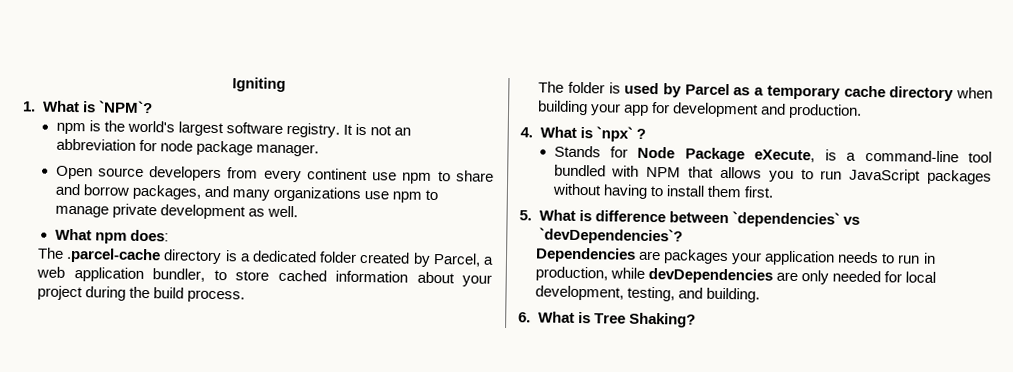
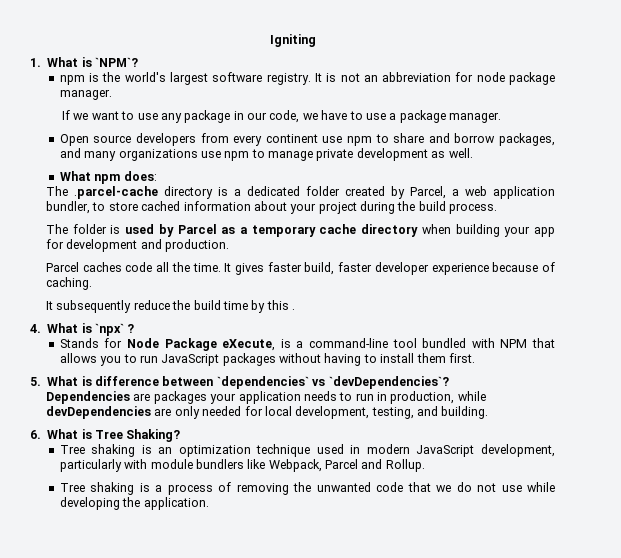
+ If we want to use any package in our code, we have to use a package manager.
+ Parcel caches code all the time. It gives faster build, faster developer experience because of caching.
+ It subsequently reduce the build time by this .
+ Tree shaking is an optimization technique used in modern JavaScript development, particularly with module bundlers like Webpack, Parcel and Rollup.
+ Tree shaking is a process of removing the unwanted code that we do not use while developing the application.

